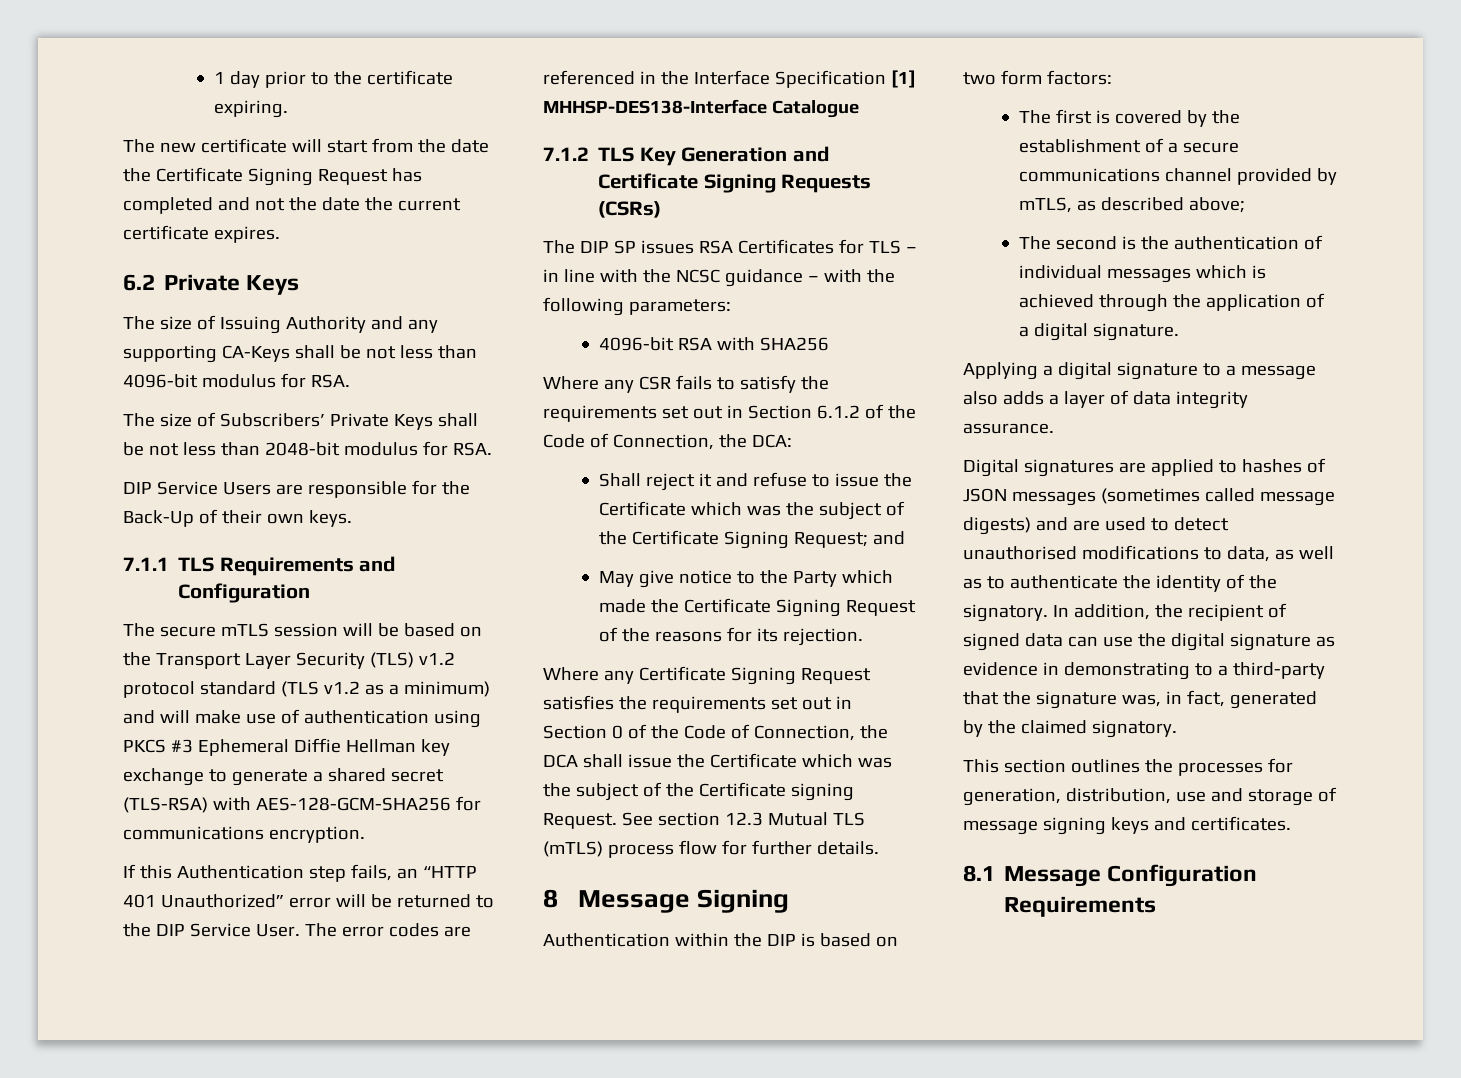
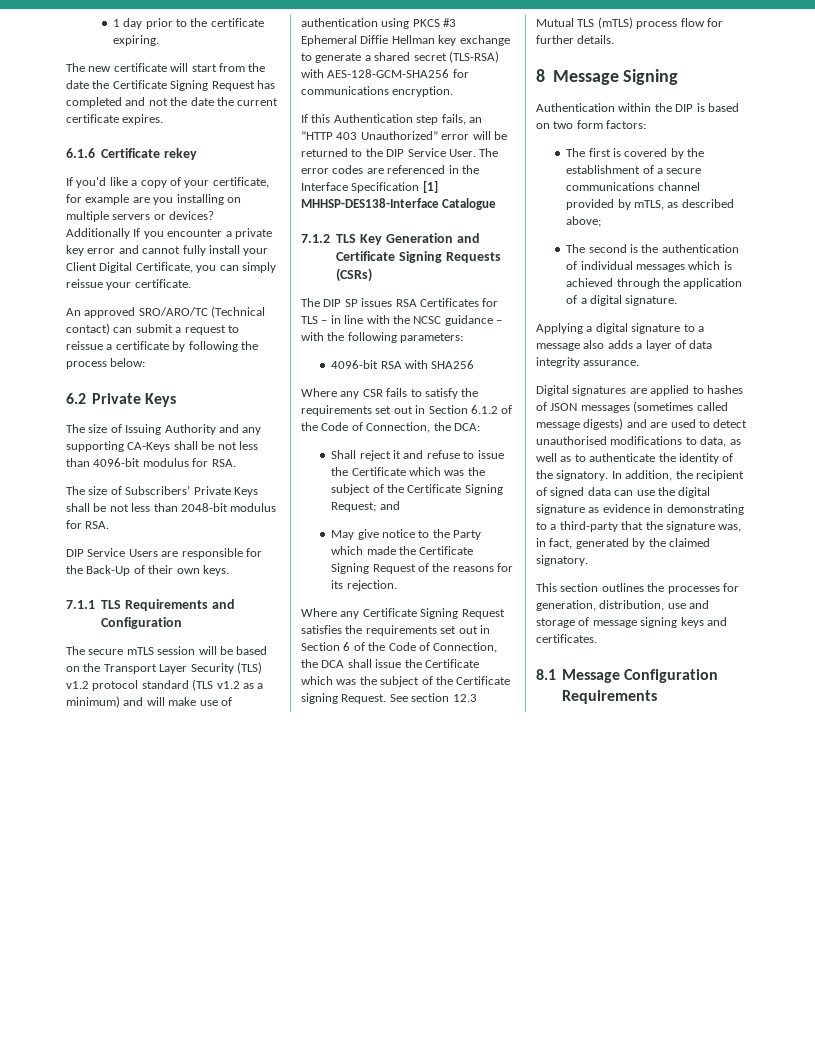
+ 6.1.6 Certificate rekey
+ If you'd like a copy of your certificate, for example are you installing on multiple servers or devices? Additionally If you encounter a private key error and cannot fully install your Client Digital Certificate, you can simply reissue your certificate.
+ An approved SRO/ARO/TC (Technical contact) can submit a request to reissue a certificate by following the process below:
- If this Authentication step fails, an “HTTP 401 Unauthorized” error will be returned to the DIP Service User.
+ If this Authentication step fails, an “HTTP 403 Unauthorized” error will be returned to the DIP Service User.
- Where any Certificate Signing Request satisfies the requirements set out in Section 0 of the Code of Connection, the DCA shall issue the Certificate which was the subject of the Certificate signing Request.
+ Where any Certificate Signing Request satisfies the requirements set out in Section 6 of the Code of Connection, the DCA shall issue the Certificate which was the subject of the Certificate signing Request.

